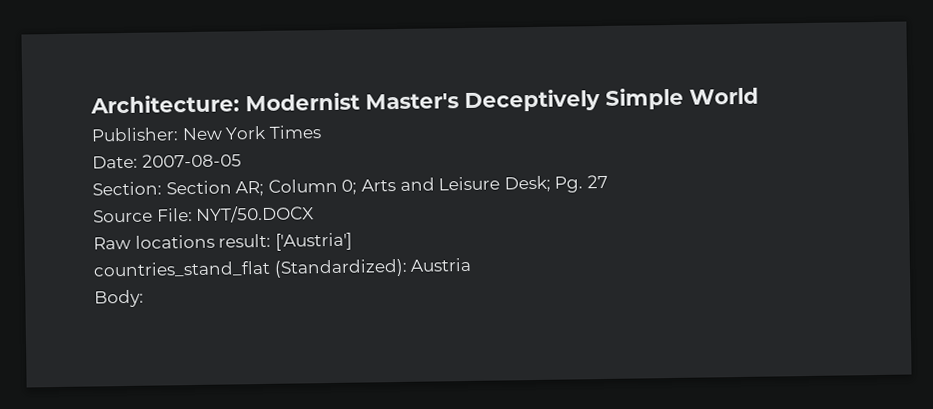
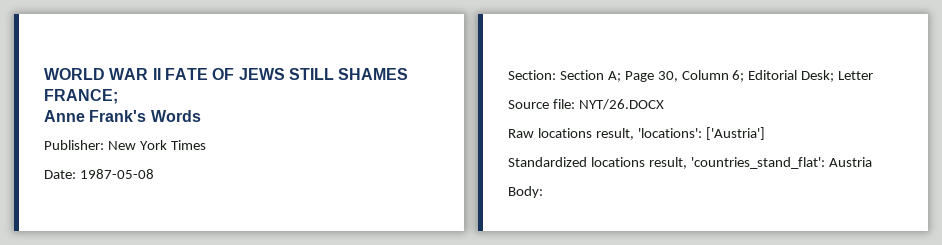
- Architecture: Modernist Master's Deceptively Simple World
+ WORLD WAR II FATE OF JEWS STILL SHAMES FRANCE;
+ Anne Frank's Words
- Date: 2007-08-05
+ Date: 1987-05-08
- Section: Section AR; Column 0; Arts and Leisure Desk; Pg. 27
+ Section: Section A; Page 30, Column 6; Editorial Desk; Letter
- Source File: NYT/50.DOCX
+ Source file: NYT/26.DOCX
- Raw locations result: ['Austria']
+ Raw locations result, 'locations': ['Austria']
- countries_stand_flat (Standardized): Austria
+ Standardized locations result, 'countries_stand_flat': Austria

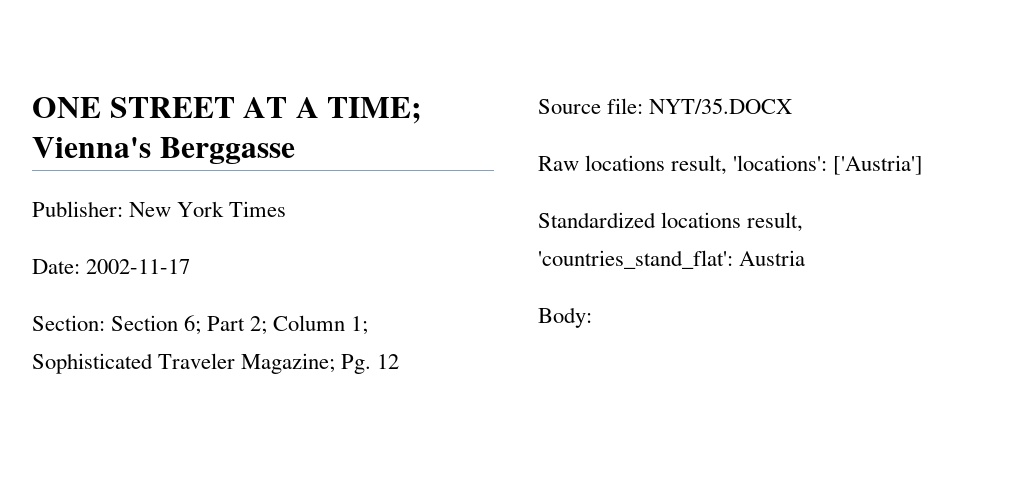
- WORLD WAR II FATE OF JEWS STILL SHAMES FRANCE;
- Anne Frank's Words
+ ONE STREET AT A TIME; Vienna's Berggasse
- Date: 1987-05-08
+ Date: 2002-11-17
- Section: Section A; Page 30, Column 6; Editorial Desk; Letter
+ Section: Section 6; Part 2; Column 1; Sophisticated Traveler Magazine; Pg. 12
- Source file: NYT/26.DOCX
+ Source file: NYT/35.DOCX

